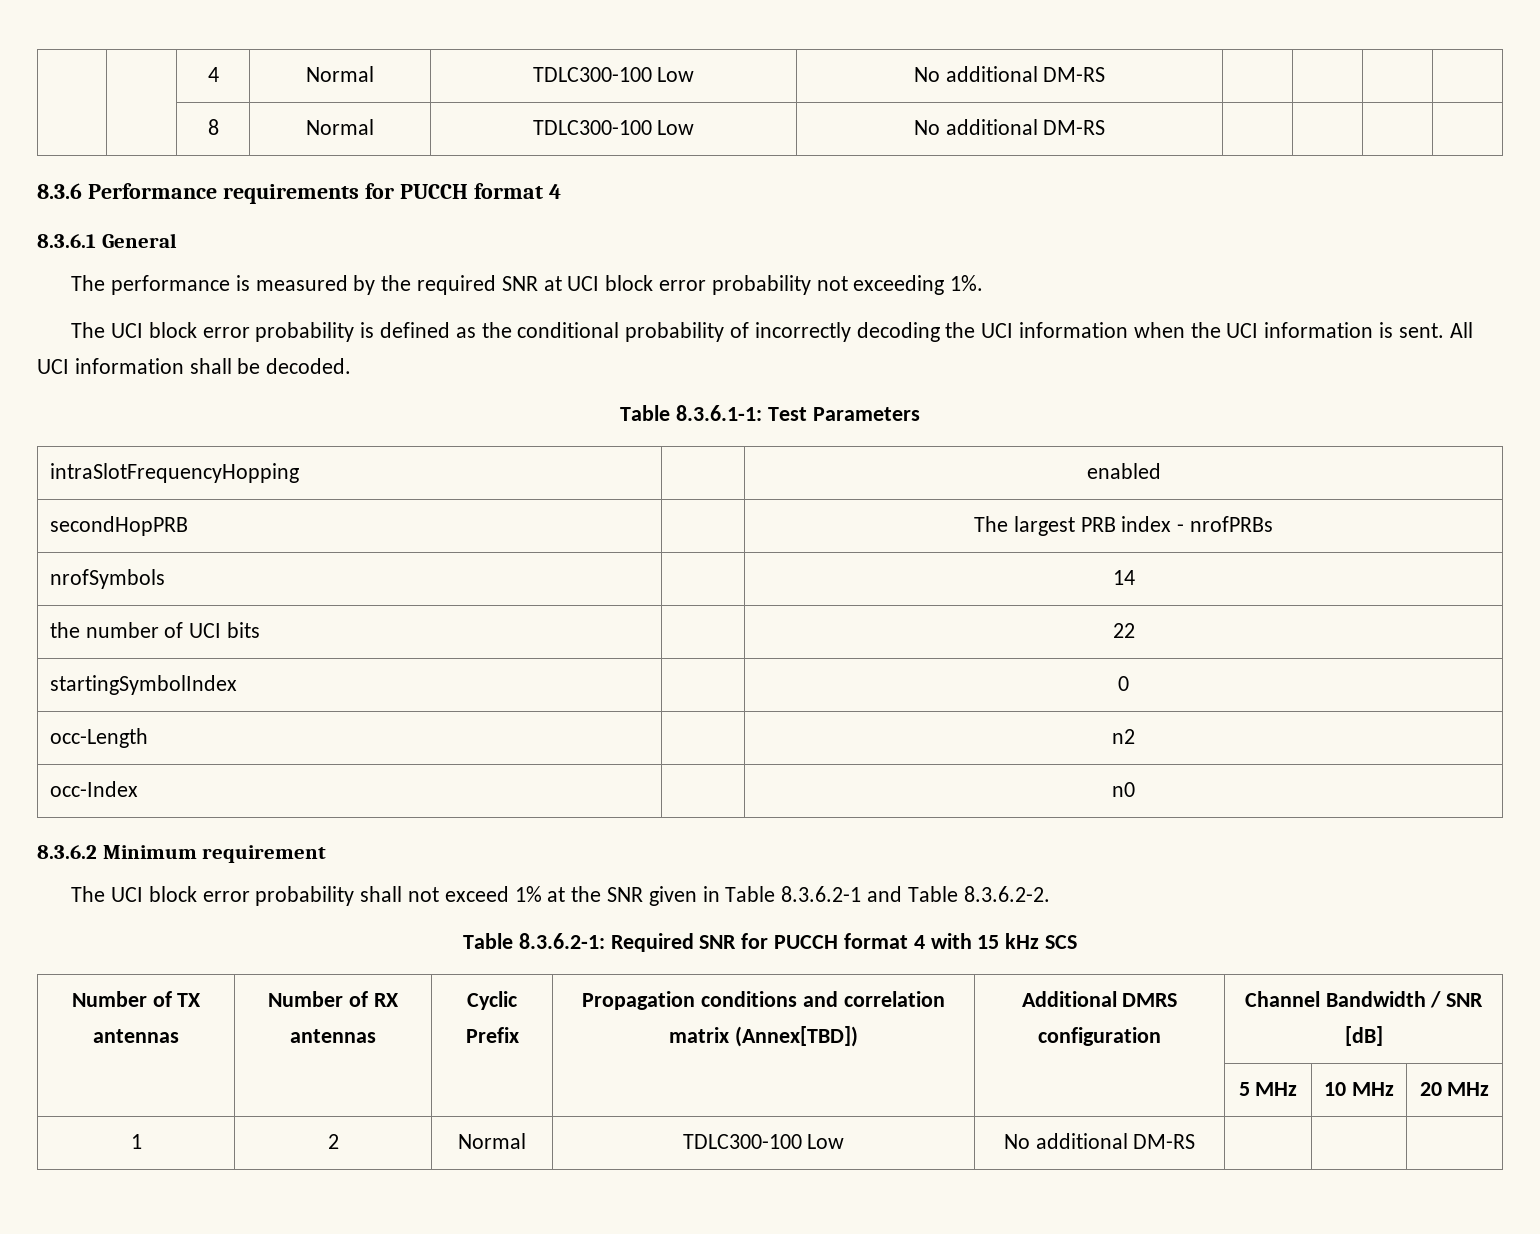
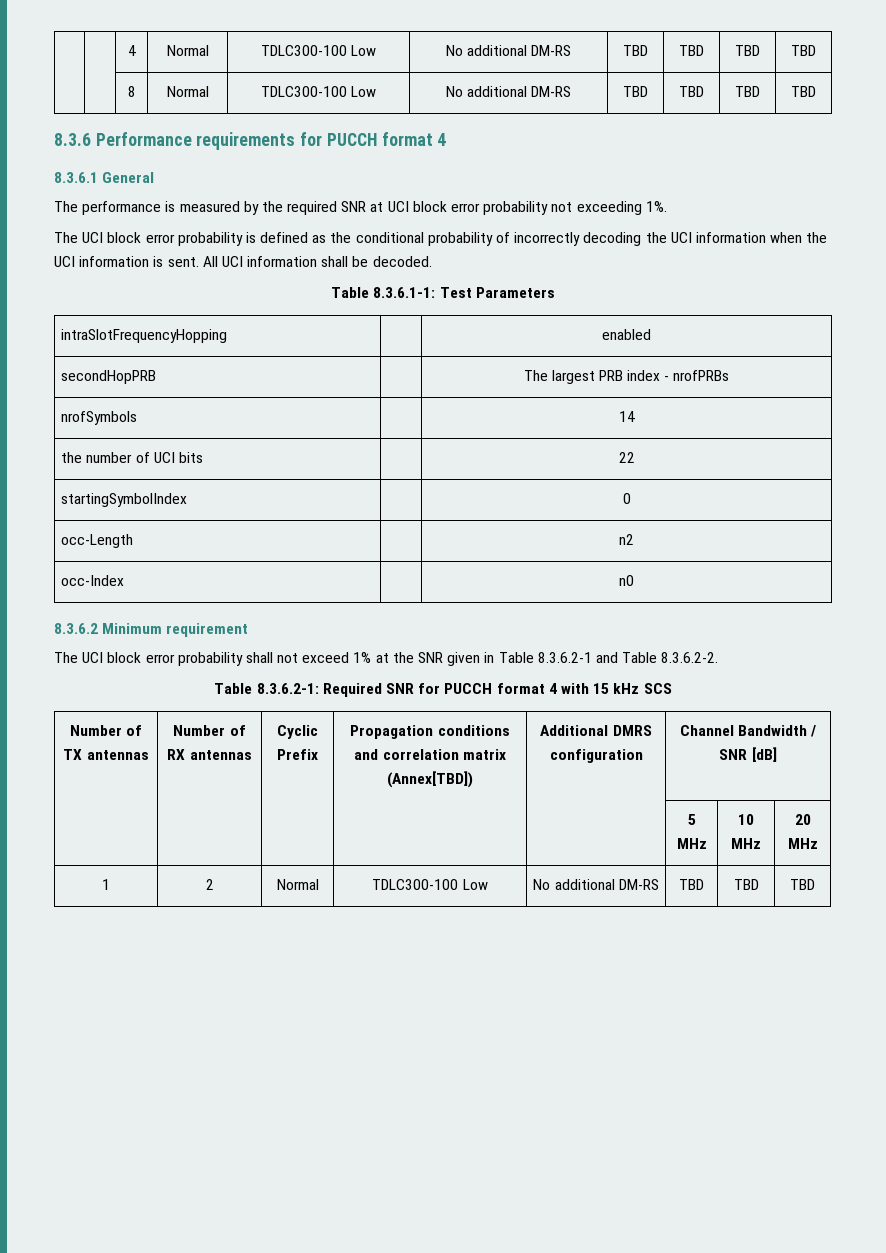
- | | 4 | Normal | TDLC300-100 Low | No additional DM-RS | | | |
+ | | 4 | Normal | TDLC300-100 Low | No additional DM-RS | TBD | TBD | TBD | TBD
- | | 8 | Normal | TDLC300-100 Low | No additional DM-RS | | | |
+ | | 8 | Normal | TDLC300-100 Low | No additional DM-RS | TBD | TBD | TBD | TBD
- 1 | 2 | Normal | TDLC300-100 Low | No additional DM-RS | | |
+ 1 | 2 | Normal | TDLC300-100 Low | No additional DM-RS | TBD | TBD | TBD

